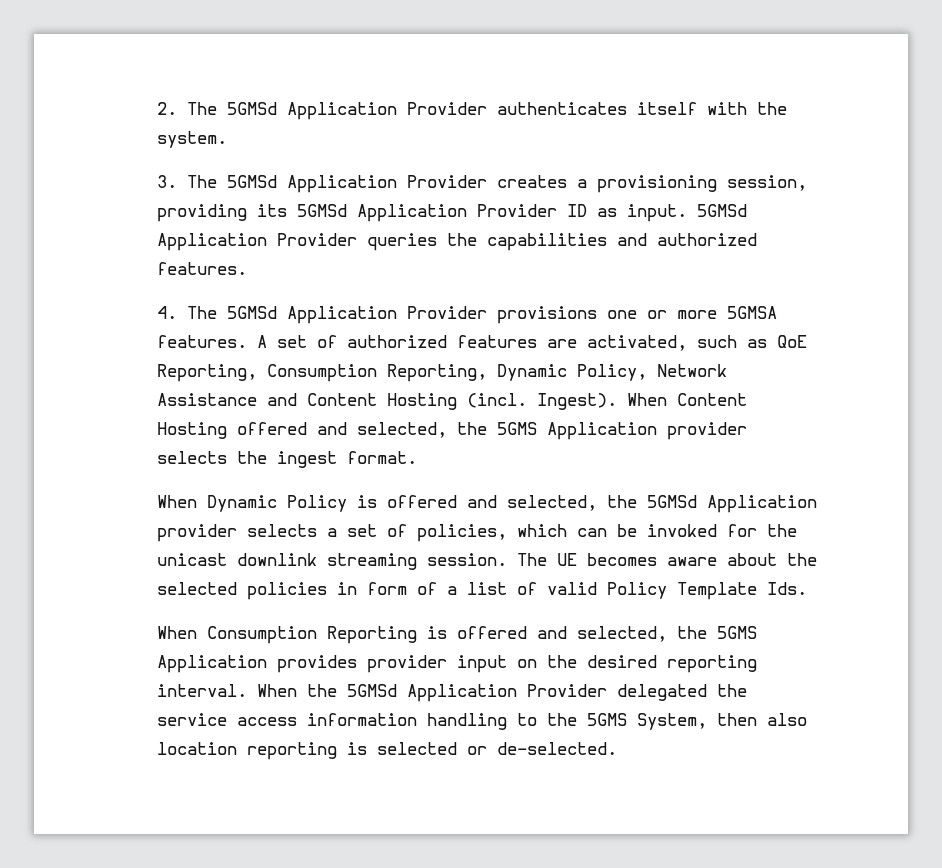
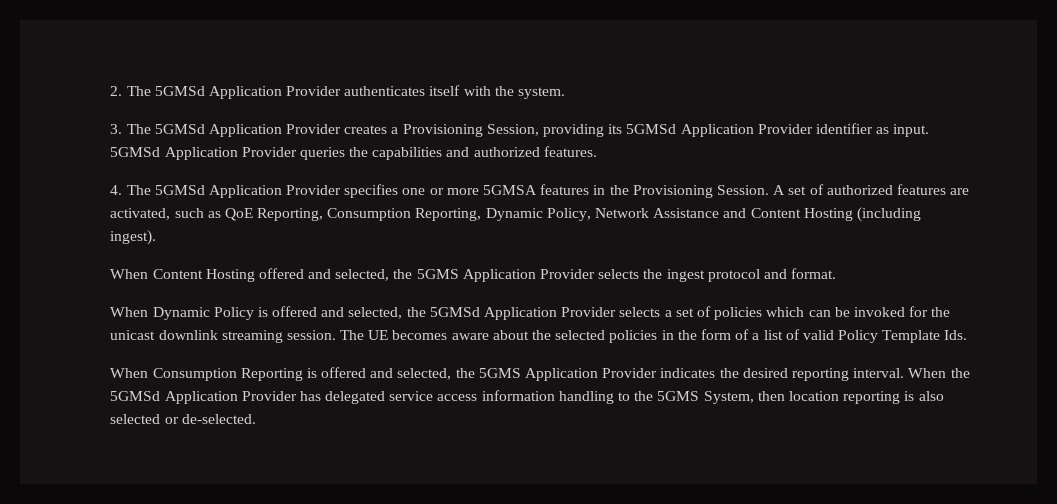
- 3. The 5GMSd Application Provider creates a provisioning session, providing its 5GMSd Application Provider ID as input.
+ 3. The 5GMSd Application Provider creates a Provisioning Session, providing its 5GMSd Application Provider identifier as input.
- 4. The 5GMSd Application Provider provisions one or more 5GMSA features.
+ 4. The 5GMSd Application Provider specifies one or more 5GMSA features in the Provisioning Session.
- A set of authorized features are activated, such as QoE Reporting, Consumption Reporting, Dynamic Policy, Network Assistance and Content Hosting (incl. Ingest). When Content Hosting offered and selected, the 5GMS Application provider selects the ingest format.
+ A set of authorized features are activated, such as QoE Reporting, Consumption Reporting, Dynamic Policy, Network Assistance and Content Hosting (including ingest).
+ When Content Hosting offered and selected, the 5GMS Application Provider selects the ingest protocol and format.
- When Dynamic Policy is offered and selected, the 5GMSd Application provider selects a set of policies, which can be invoked for the unicast downlink streaming session.
+ When Dynamic Policy is offered and selected, the 5GMSd Application Provider selects a set of policies which can be invoked for the unicast downlink streaming session.
- The UE becomes aware about the selected policies in form of a list of valid Policy Template Ids.
+ The UE becomes aware about the selected policies in the form of a list of valid Policy Template Ids.
- When Consumption Reporting is offered and selected, the 5GMS Application provides provider input on the desired reporting interval.
+ When Consumption Reporting is offered and selected, the 5GMS Application Provider indicates the desired reporting interval.
- When the 5GMSd Application Provider delegated the service access information handling to the 5GMS System, then also location reporting is selected or de-selected.
+ When the 5GMSd Application Provider has delegated service access information handling to the 5GMS System, then location reporting is also selected or de-selected.

